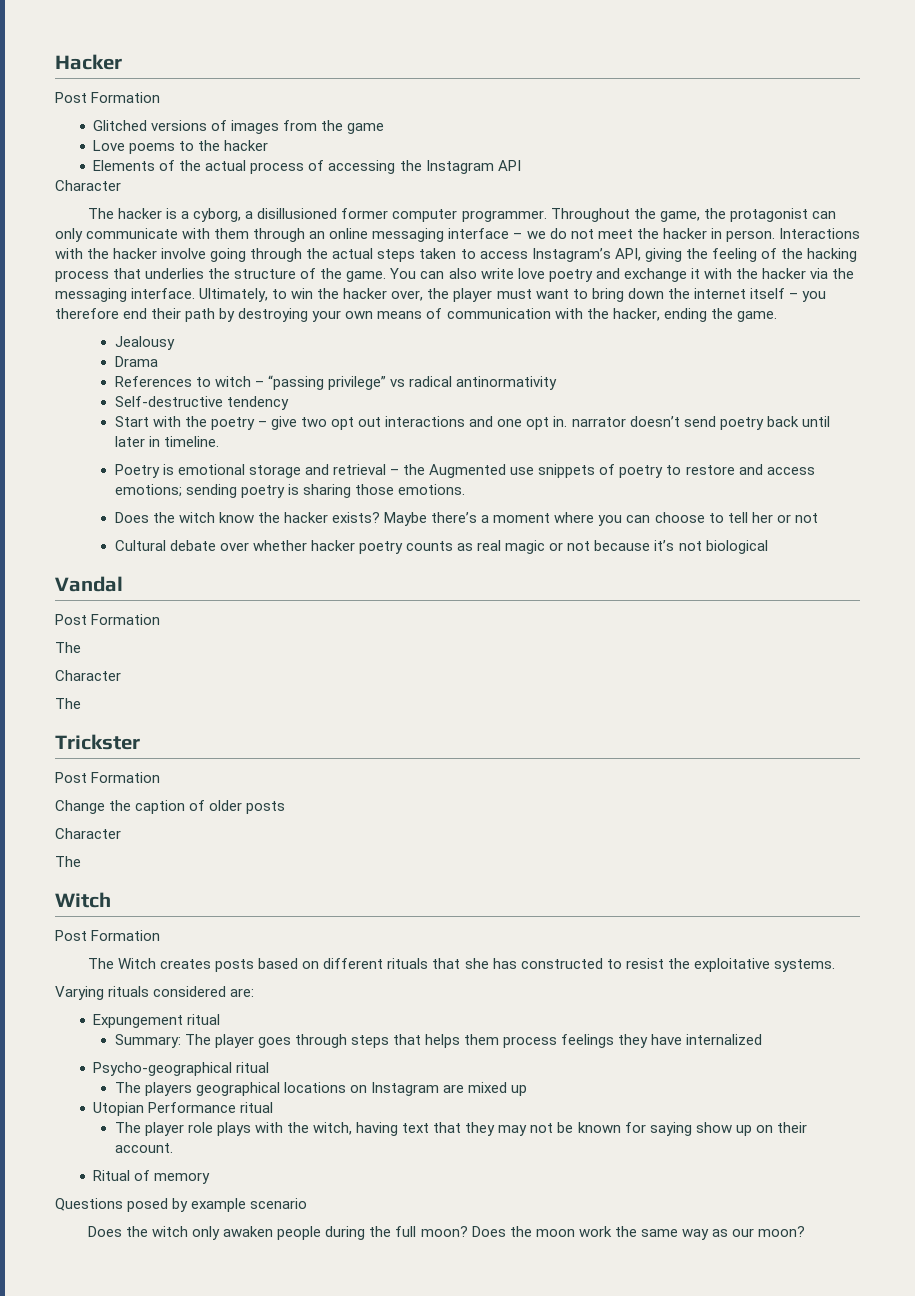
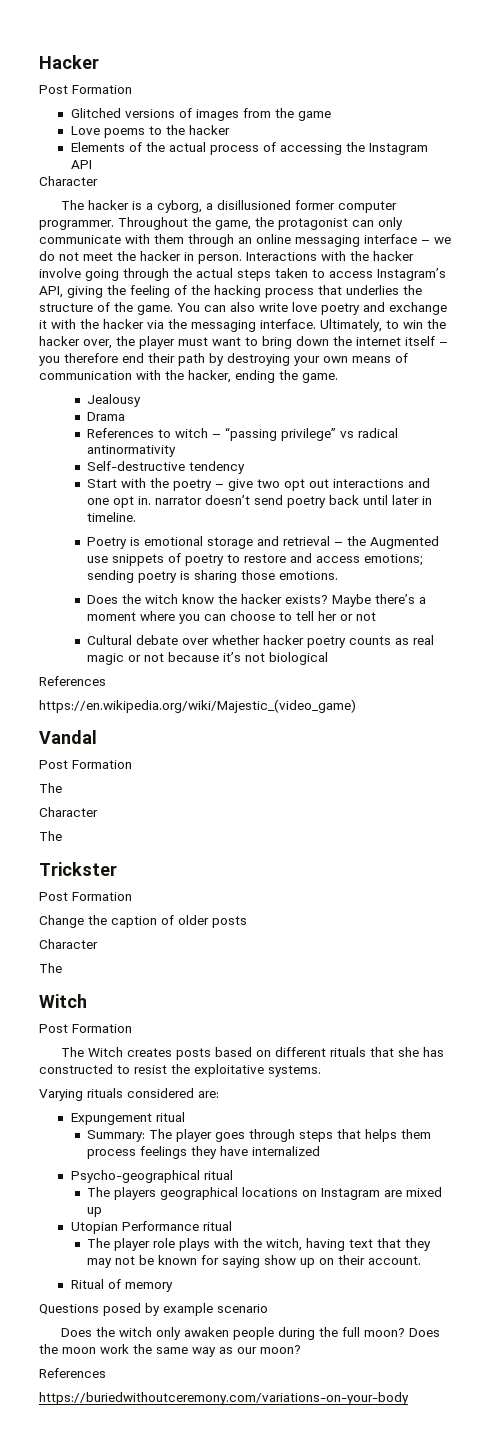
  Cultural debate over whether hacker poetry counts as real magic or not because it’s not biological
+ References
+ https://en.wikipedia.org/wiki/Majestic_(video_game)
  Does the moon work the same way as our moon?
+ References
+ https://buriedwithoutceremony.com/variations-on-your-body

